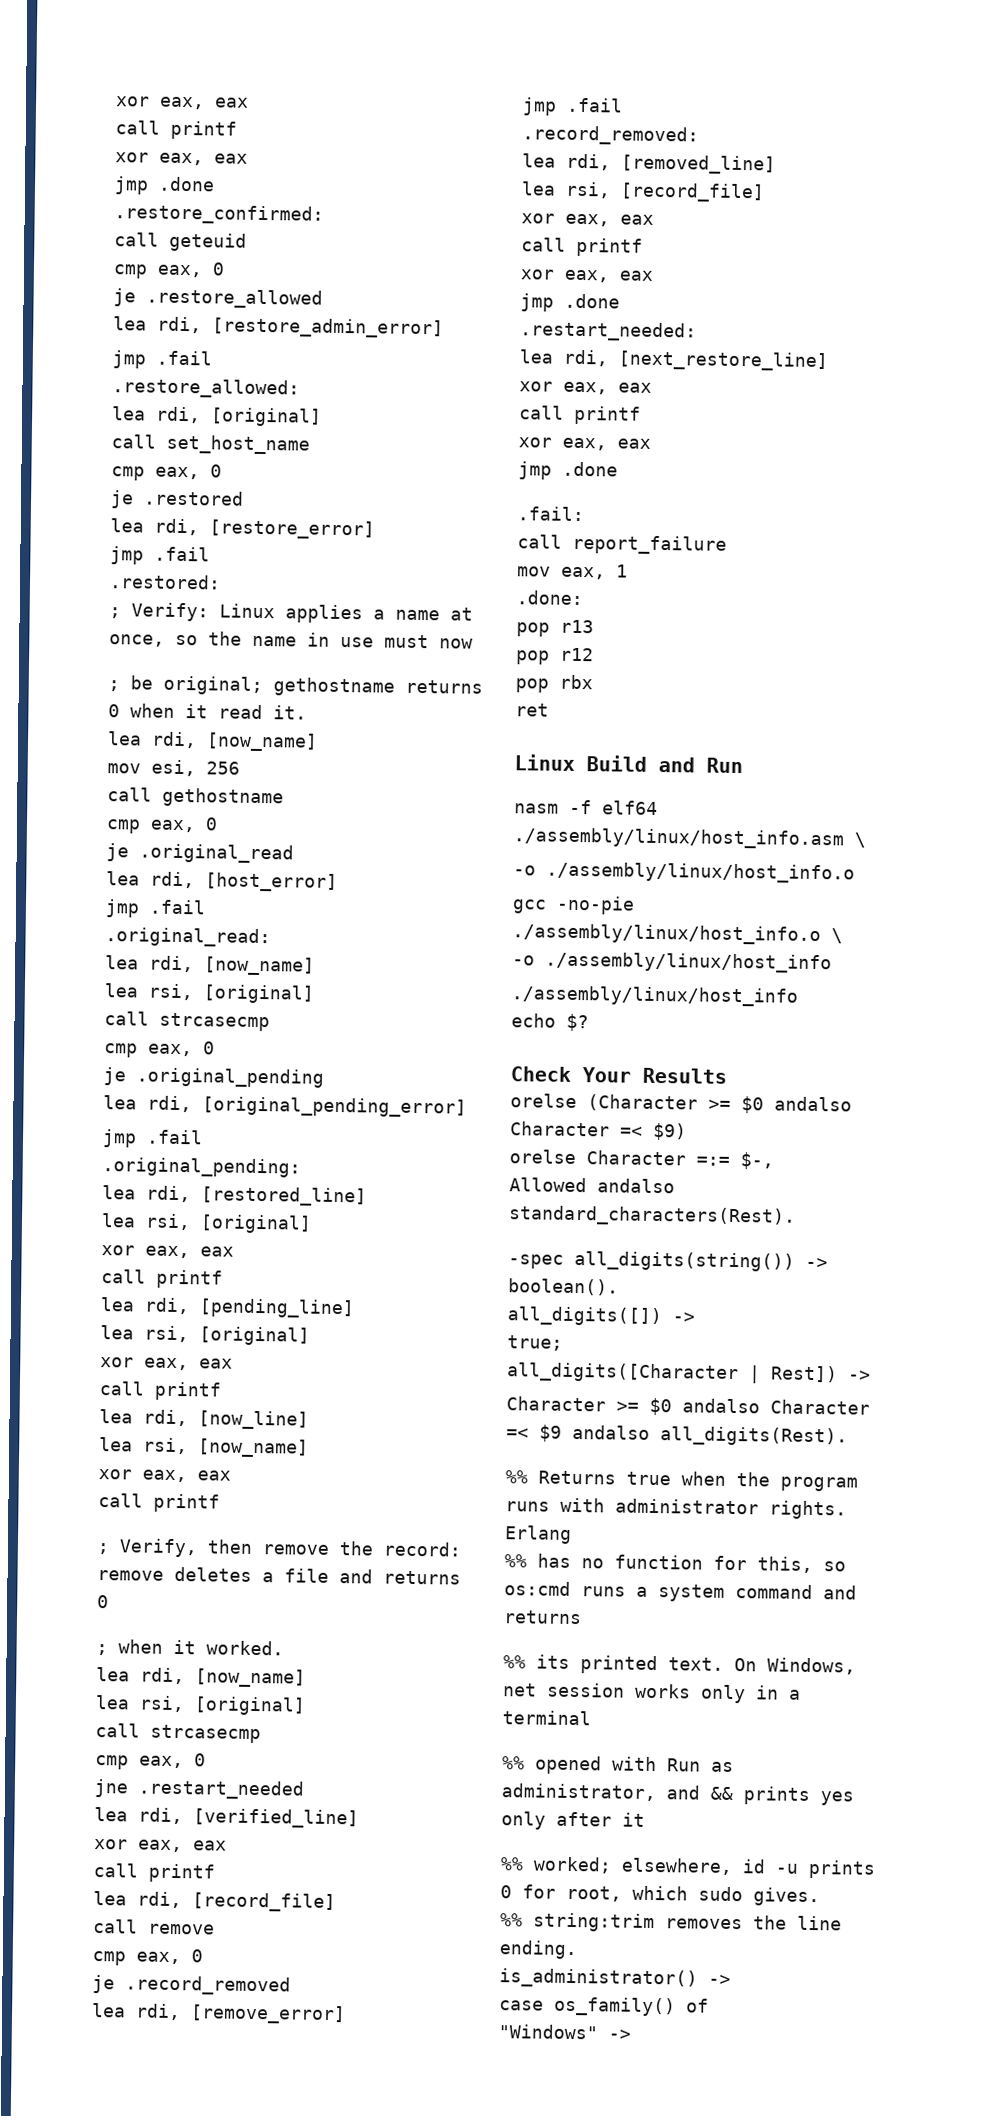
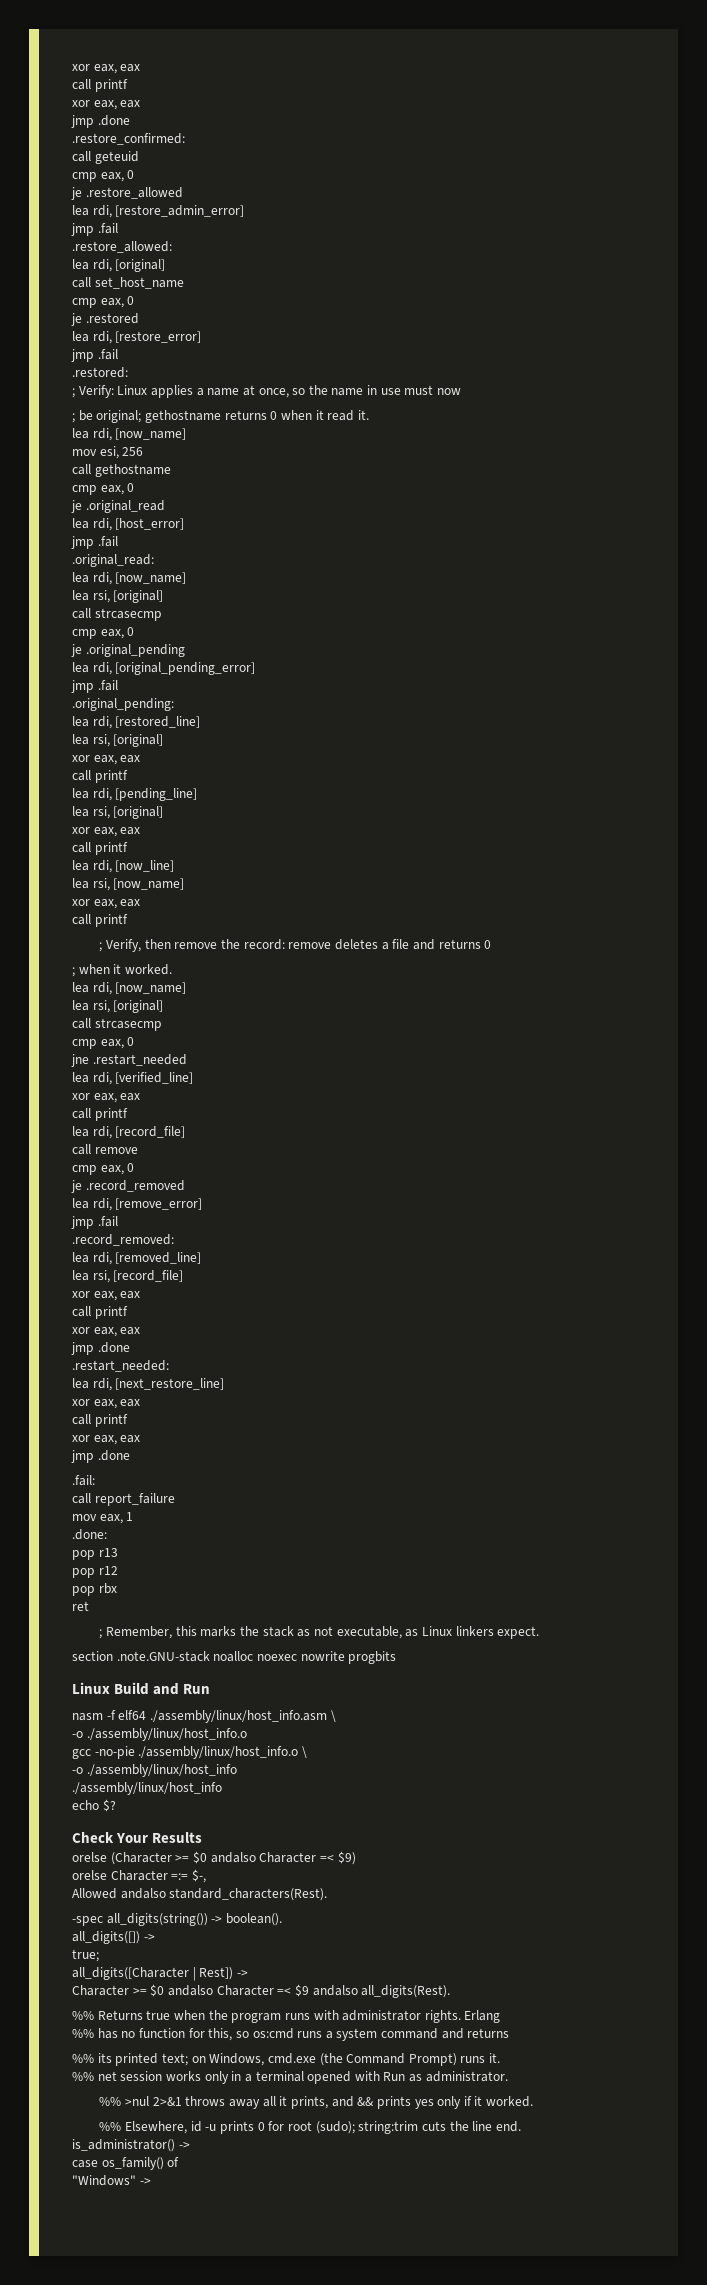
+ ; Remember, this marks the stack as not executable, as Linux linkers expect.
+ section .note.GNU-stack noalloc noexec nowrite progbits
- %% its printed text. On Windows, net session works only in a terminal
- %% opened with Run as administrator, and && prints yes only after it
- %% worked; elsewhere, id -u prints 0 for root, which sudo gives.
- %% string:trim removes the line ending.
+ %% its printed text; on Windows, cmd.exe (the Command Prompt) runs it.
+ %% net session works only in a terminal opened with Run as administrator.
+ %% >nul 2>&1 throws away all it prints, and && prints yes only if it worked.
+ %% Elsewhere, id -u prints 0 for root (sudo); string:trim cuts the line end.

